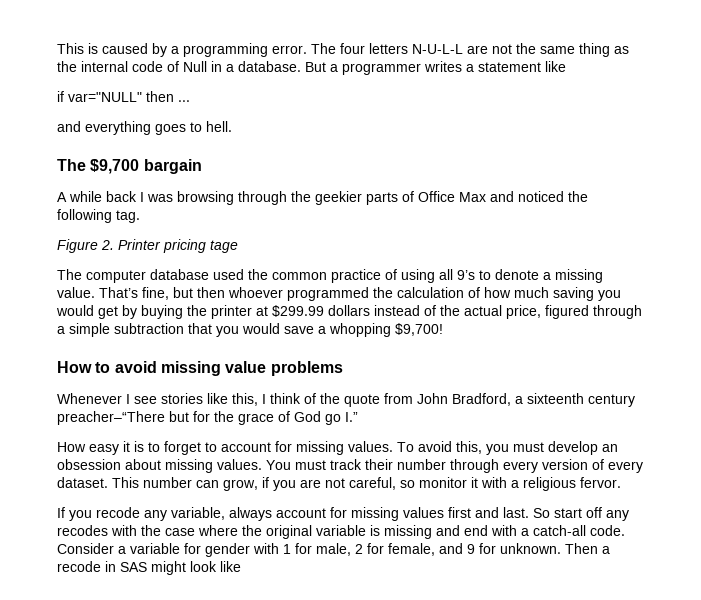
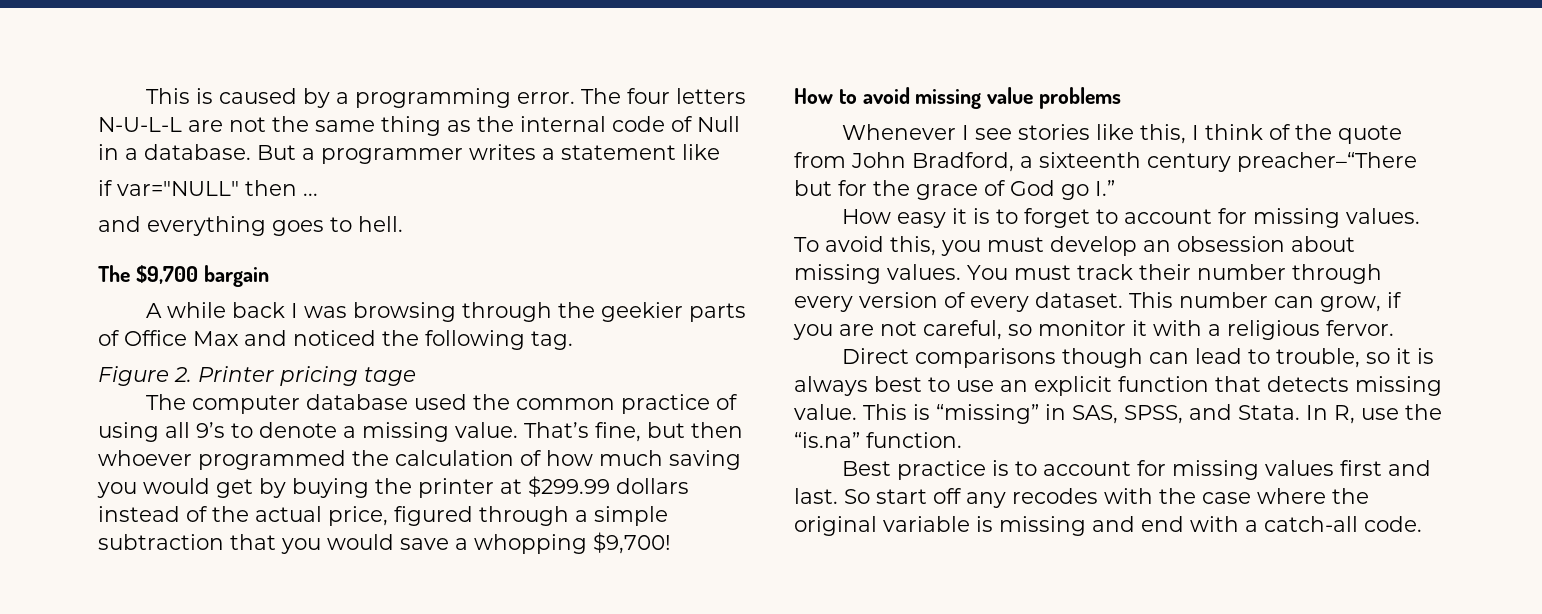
- If you recode any variable, always account for missing values first and last.
+ Direct comparisons though can lead to trouble, so it is always best to use an explicit function that detects missing value. This is “missing” in SAS, SPSS, and Stata. In R, use the “is.na” function.
+ Best practice is to account for missing values first and last.
- Consider a variable for gender with 1 for male, 2 for female, and 9 for unknown. Then a recode in SAS might look like

